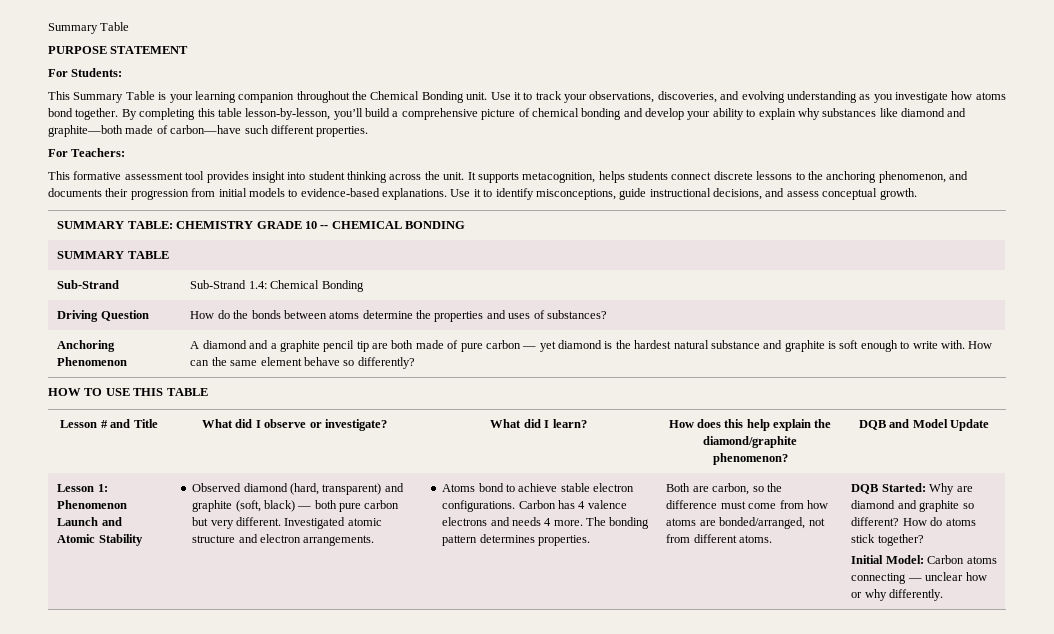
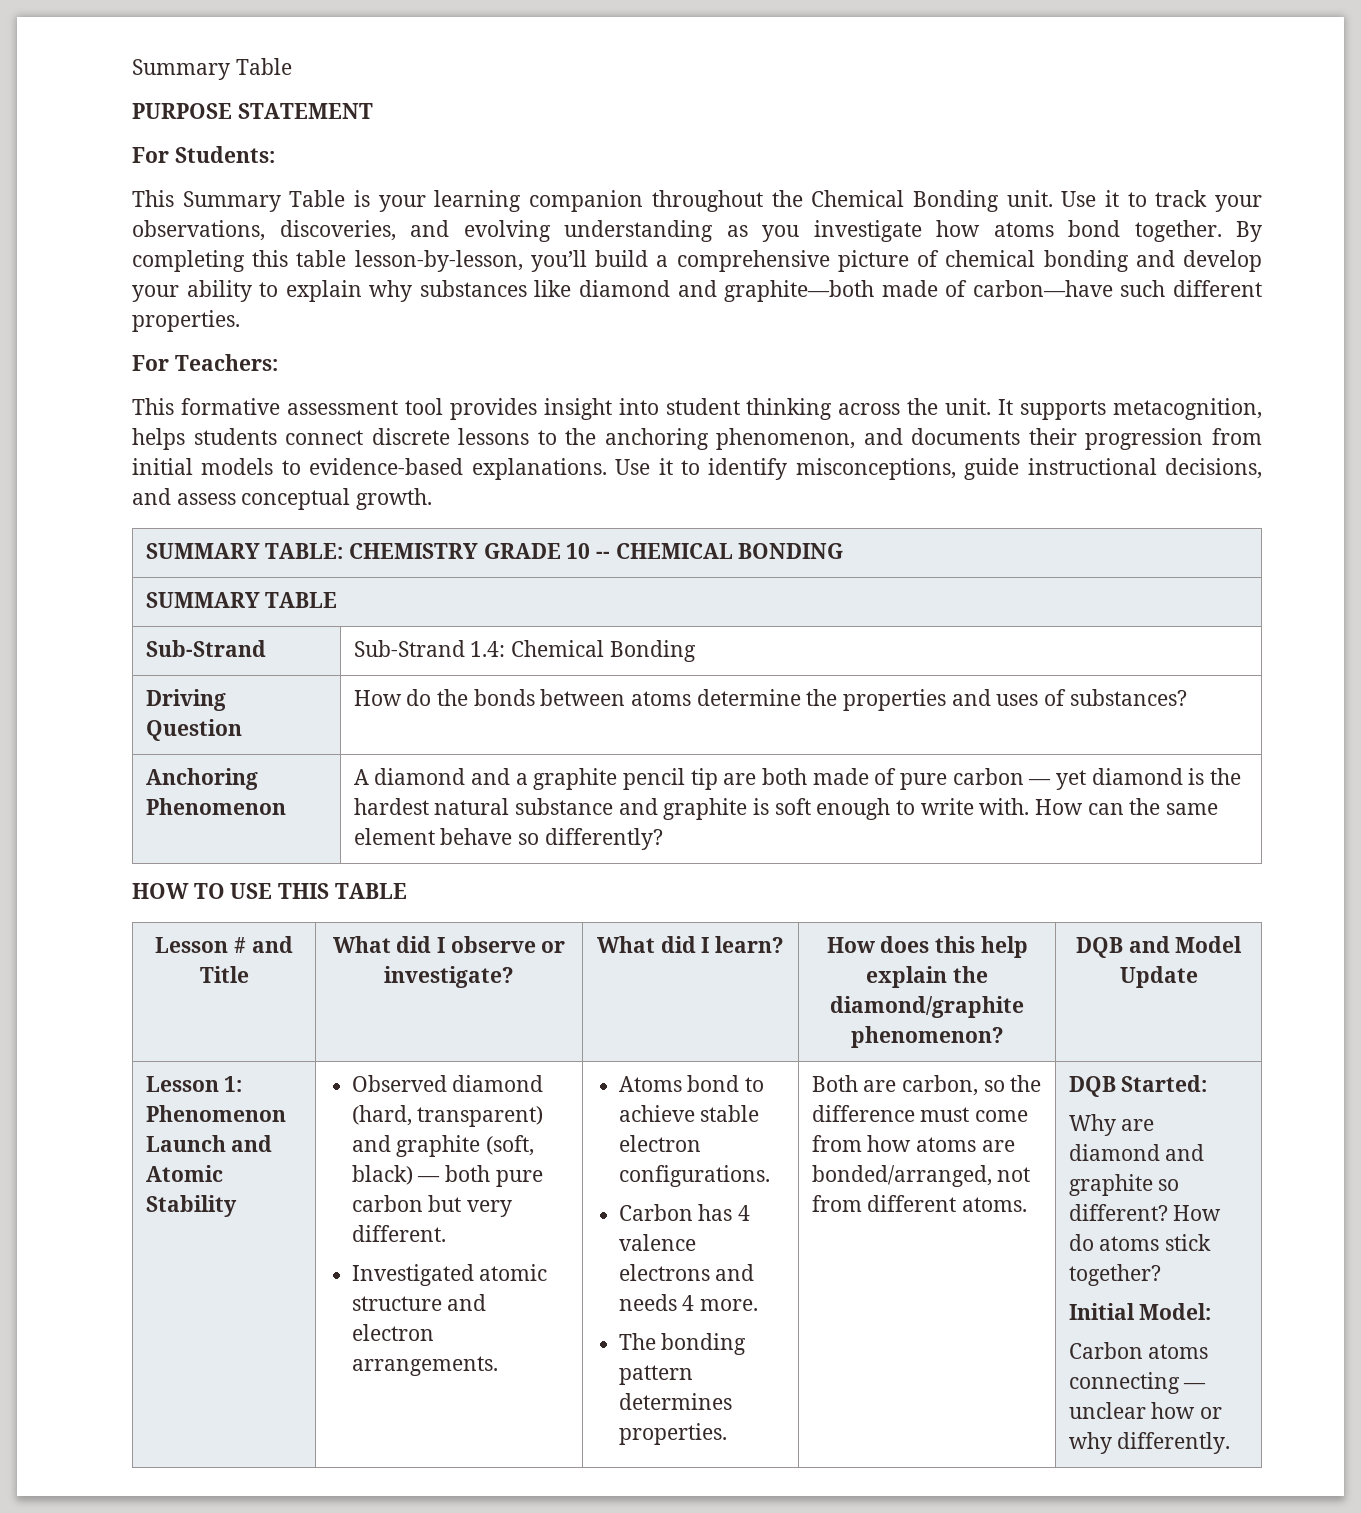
- Observed diamond (hard, transparent) and graphite (soft, black) — both pure carbon but very different. Investigated atomic structure and electron arrangements.
+ Observed diamond (hard, transparent) and graphite (soft, black) — both pure carbon but very different.
+ Investigated atomic structure and electron arrangements.
- Atoms bond to achieve stable electron configurations. Carbon has 4 valence electrons and needs 4 more. The bonding pattern determines properties.
+ Atoms bond to achieve stable electron configurations.
+ Carbon has 4 valence electrons and needs 4 more.
+ The bonding pattern determines properties.
- DQB Started: Why are diamond and graphite so different?
+ DQB Started:
+ Why are diamond and graphite so different?
- Initial Model: Carbon atoms connecting — unclear how or why differently.
+ Initial Model:
+ Carbon atoms connecting — unclear how or why differently.

